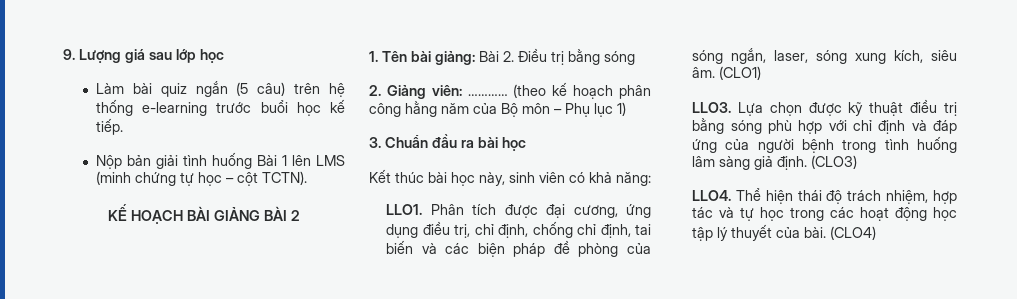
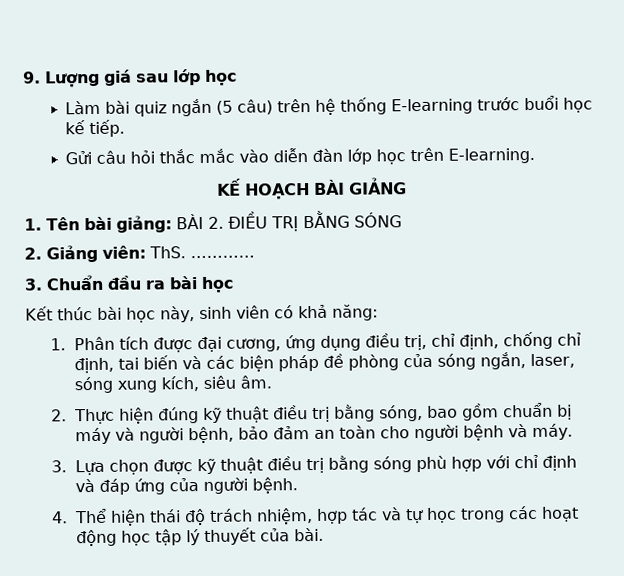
- Làm bài quiz ngắn (5 câu) trên hệ thống e-learning trước buổi học kế tiếp.
+ Làm bài quiz ngắn (5 câu) trên hệ thống E-learning trước buổi học kế tiếp.
- Nộp bản giải tình huống Bài 1 lên LMS (minh chứng tự học – cột TCTN).
+ Gửi câu hỏi thắc mắc vào diễn đàn lớp học trên E-learning.
- KẾ HOẠCH BÀI GIẢNG BÀI 2
+ KẾ HOẠCH BÀI GIẢNG
- 1. Tên bài giảng: Bài 2. Điều trị bằng sóng
+ 1. Tên bài giảng: BÀI 2. ĐIỀU TRỊ BẰNG SÓNG
- 2. Giảng viên: ………… (theo kế hoạch phân công hằng năm của Bộ môn – Phụ lục 1)
+ 2. Giảng viên: ThS. …………
- LLO1. Phân tích được đại cương, ứng dụng điều trị, chỉ định, chống chỉ định, tai biến và các biện pháp đề phòng của sóng ngắn, laser, sóng xung kích, siêu âm. (CLO1)
- LLO3. Lựa chọn được kỹ thuật điều trị bằng sóng phù hợp với chỉ định và đáp ứng của người bệnh trong tình huống lâm sàng giả định. (CLO3)
- LLO4. Thể hiện thái độ trách nhiệm, hợp tác và tự học trong các hoạt động học tập lý thuyết của bài. (CLO4)
+ 1. Phân tích được đại cương, ứng dụng điều trị, chỉ định, chống chỉ định, tai biến và các biện pháp đề phòng của sóng ngắn, laser, sóng xung kích, siêu âm.
+ 2. Thực hiện đúng kỹ thuật điều trị bằng sóng, bao gồm chuẩn bị máy và người bệnh, bảo đảm an toàn cho người bệnh và máy.
+ 3. Lựa chọn được kỹ thuật điều trị bằng sóng phù hợp với chỉ định và đáp ứng của người bệnh.
+ 4. Thể hiện thái độ trách nhiệm, hợp tác và tự học trong các hoạt động học tập lý thuyết của bài.

